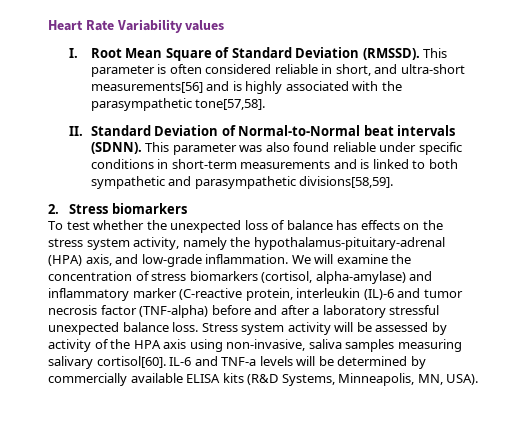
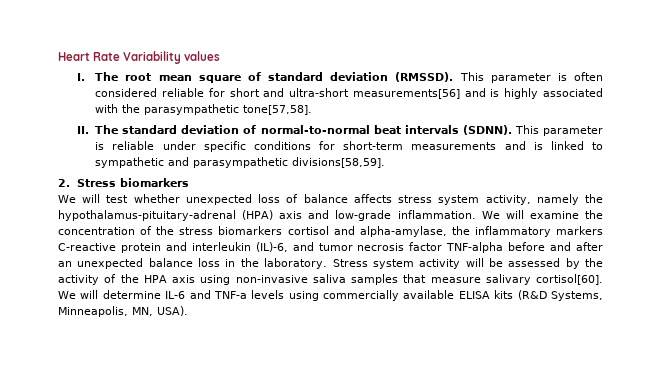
- I. Root Mean Square of Standard Deviation (RMSSD).
+ I. The root mean square of standard deviation (RMSSD).
- This parameter is often considered reliable in short, and ultra-short measurements[56] and is highly associated with the parasympathetic tone[57,58].
+ This parameter is often considered reliable for short and ultra-short measurements[56] and is highly associated with the parasympathetic tone[57,58].
- II. Standard Deviation of Normal-to-Normal beat intervals (SDNN).
+ II. The standard deviation of normal-to-normal beat intervals (SDNN).
- This parameter was also found reliable under specific conditions in short-term measurements and is linked to both sympathetic and parasympathetic divisions[58,59].
+ This parameter is reliable under specific conditions for short-term measurements and is linked to sympathetic and parasympathetic divisions[58,59].
- To test whether the unexpected loss of balance has effects on the stress system activity, namely the hypothalamus-pituitary-adrenal (HPA) axis, and low-grade inflammation.
+ We will test whether unexpected loss of balance affects stress system activity, namely the hypothalamus-pituitary-adrenal (HPA) axis and low-grade inflammation.
- We will examine the concentration of stress biomarkers (cortisol, alpha-amylase) and inflammatory marker (C-reactive protein, interleukin (IL)-6 and tumor necrosis factor (TNF-alpha) before and after a laboratory stressful unexpected balance loss.
+ We will examine the concentration of the stress biomarkers cortisol and alpha-amylase, the inflammatory markers C-reactive protein and interleukin (IL)-6, and tumor necrosis factor TNF-alpha before and after an unexpected balance loss in the laboratory.
- Stress system activity will be assessed by activity of the HPA axis using non-invasive, saliva samples measuring salivary cortisol[60]. IL-6 and TNF-a levels will be determined by commercially available ELISA kits (R&D Systems, Minneapolis, MN, USA).
+ Stress system activity will be assessed by the activity of the HPA axis using non-invasive saliva samples that measure salivary cortisol[60]. We will determine IL-6 and TNF-a levels using commercially available ELISA kits (R&D Systems, Minneapolis, MN, USA).

